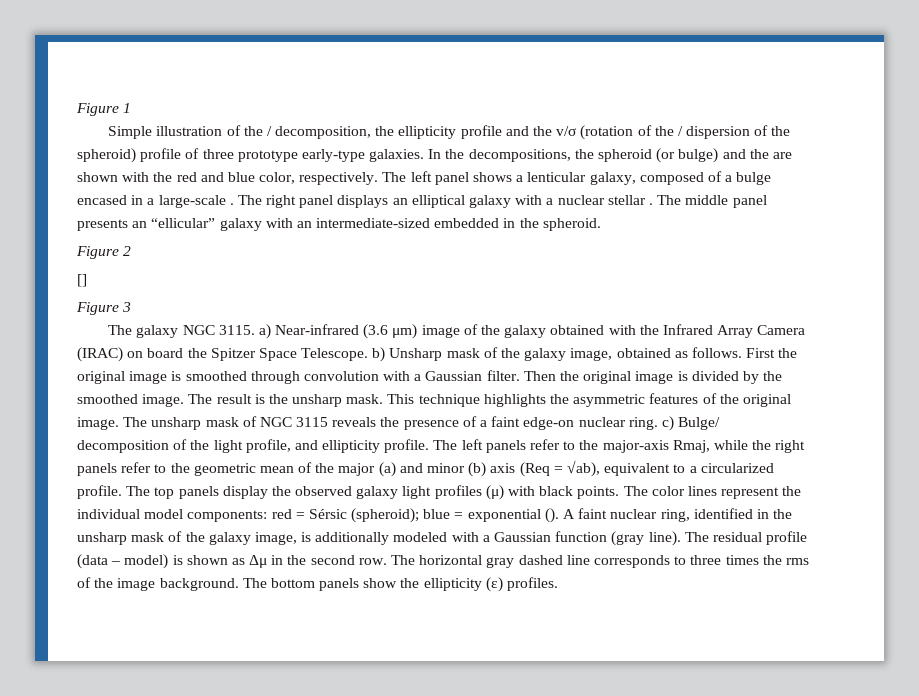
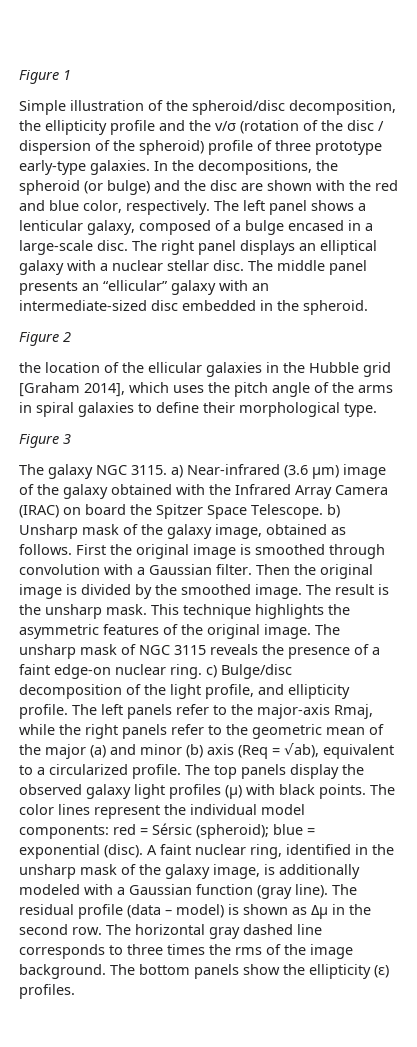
- Simple illustration of the / decomposition, the ellipticity profile and the v/σ (rotation of the / dispersion of the spheroid) profile of three prototype early-type galaxies.
+ Simple illustration of the spheroid/disc decomposition, the ellipticity profile and the v/σ (rotation of the disc / dispersion of the spheroid) profile of three prototype early-type galaxies.
- In the decompositions, the spheroid (or bulge) and the are shown with the red and blue color, respectively.
+ In the decompositions, the spheroid (or bulge) and the disc are shown with the red and blue color, respectively.
- The left panel shows a lenticular galaxy, composed of a bulge encased in a large-scale .
+ The left panel shows a lenticular galaxy, composed of a bulge encased in a large-scale disc.
- The right panel displays an elliptical galaxy with a nuclear stellar .
+ The right panel displays an elliptical galaxy with a nuclear stellar disc.
- The middle panel presents an “ellicular” galaxy with an intermediate-sized embedded in the spheroid.
+ The middle panel presents an “ellicular” galaxy with an intermediate-sized disc embedded in the spheroid.
- []
+ the location of the ellicular galaxies in the Hubble grid [Graham 2014], which uses the pitch angle of the arms in spiral galaxies to define their morphological type.
- The unsharp mask of NGC 3115 reveals the presence of a faint edge-on nuclear ring. c) Bulge/ decomposition of the light profile, and ellipticity profile.
+ The unsharp mask of NGC 3115 reveals the presence of a faint edge-on nuclear ring. c) Bulge/disc decomposition of the light profile, and ellipticity profile.
- The color lines represent the individual model components: red = Sérsic (spheroid); blue = exponential ().
+ The color lines represent the individual model components: red = Sérsic (spheroid); blue = exponential (disc).

